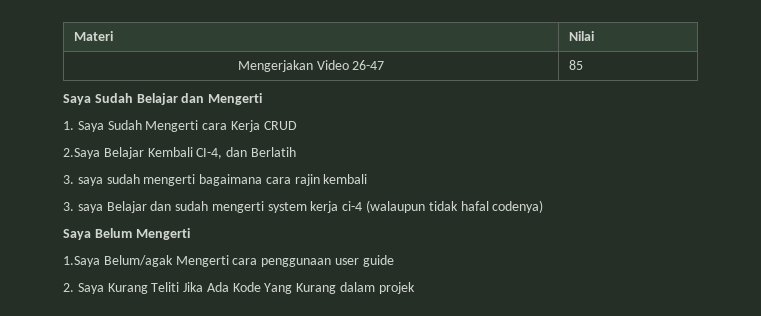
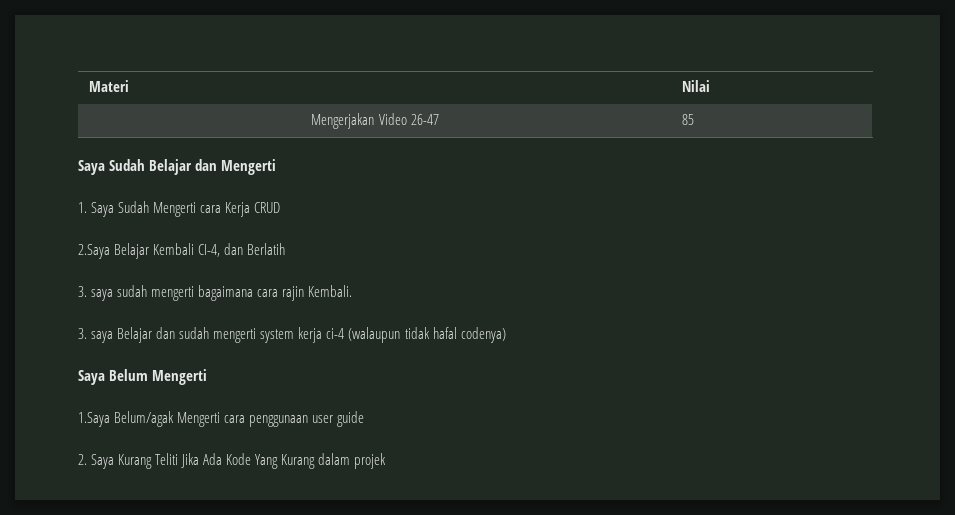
- 3. saya sudah mengerti bagaimana cara rajin kembali
+ 3. saya sudah mengerti bagaimana cara rajin Kembali.

